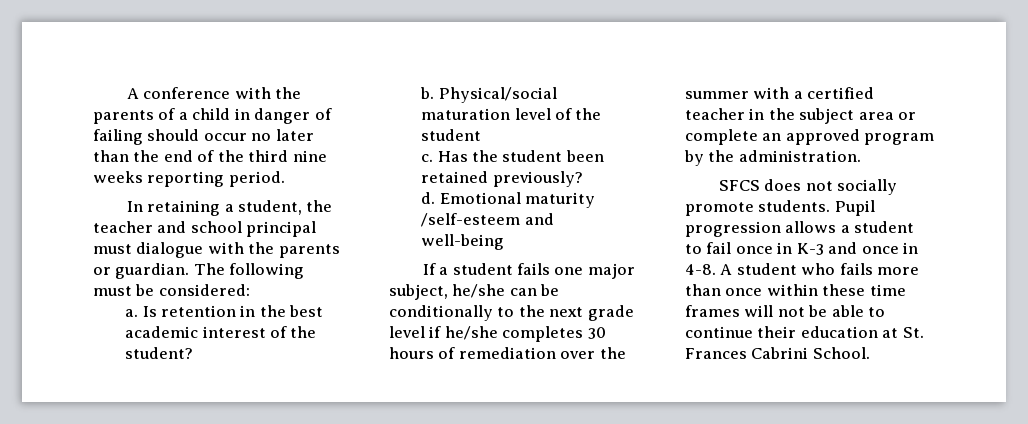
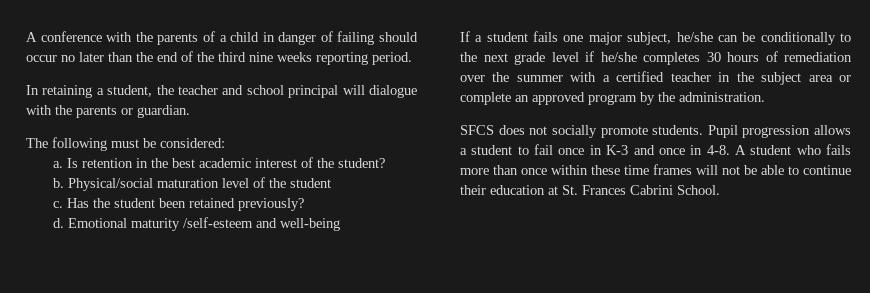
- In retaining a student, the teacher and school principal must dialogue with the parents or guardian. The following must be considered:
+ In retaining a student, the teacher and school principal will dialogue with the parents or guardian.
+ The following must be considered:

